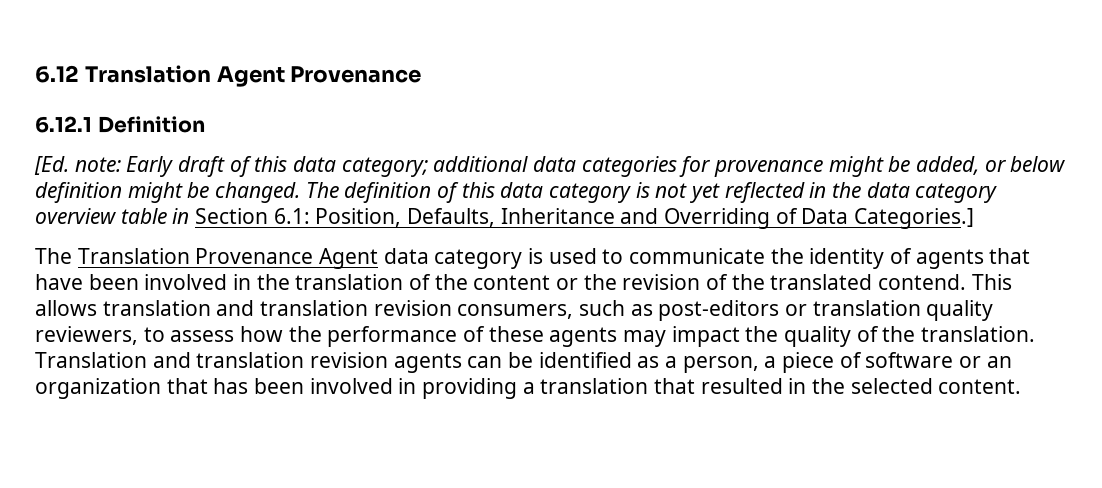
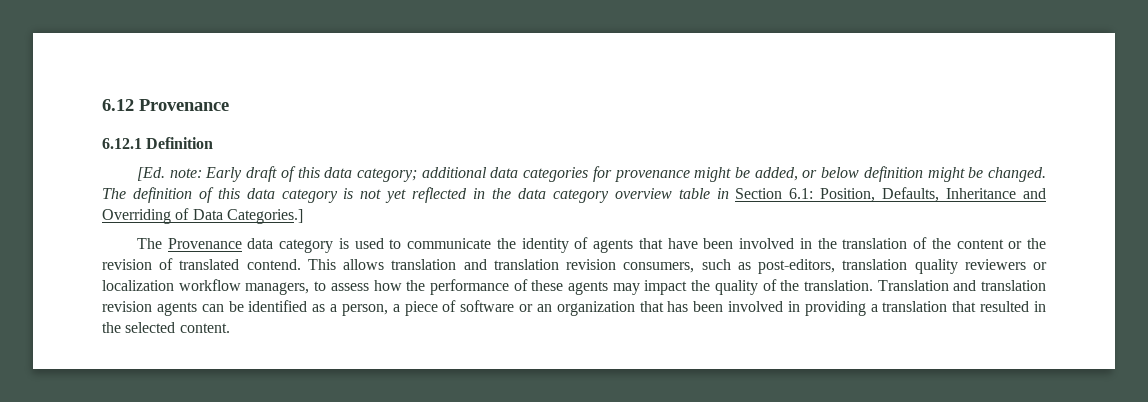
- 6.12 Translation Agent Provenance
+ 6.12 Provenance
- The Translation Provenance Agent data category is used to communicate the identity of agents that have been involved in the translation of the content or the revision of the translated contend.
+ The Provenance data category is used to communicate the identity of agents that have been involved in the translation of the content or the revision of translated contend.
- This allows translation and translation revision consumers, such as post-editors or translation quality reviewers, to assess how the performance of these agents may impact the quality of the translation.
+ This allows translation and translation revision consumers, such as post-editors, translation quality reviewers or localization workflow managers, to assess how the performance of these agents may impact the quality of the translation.

